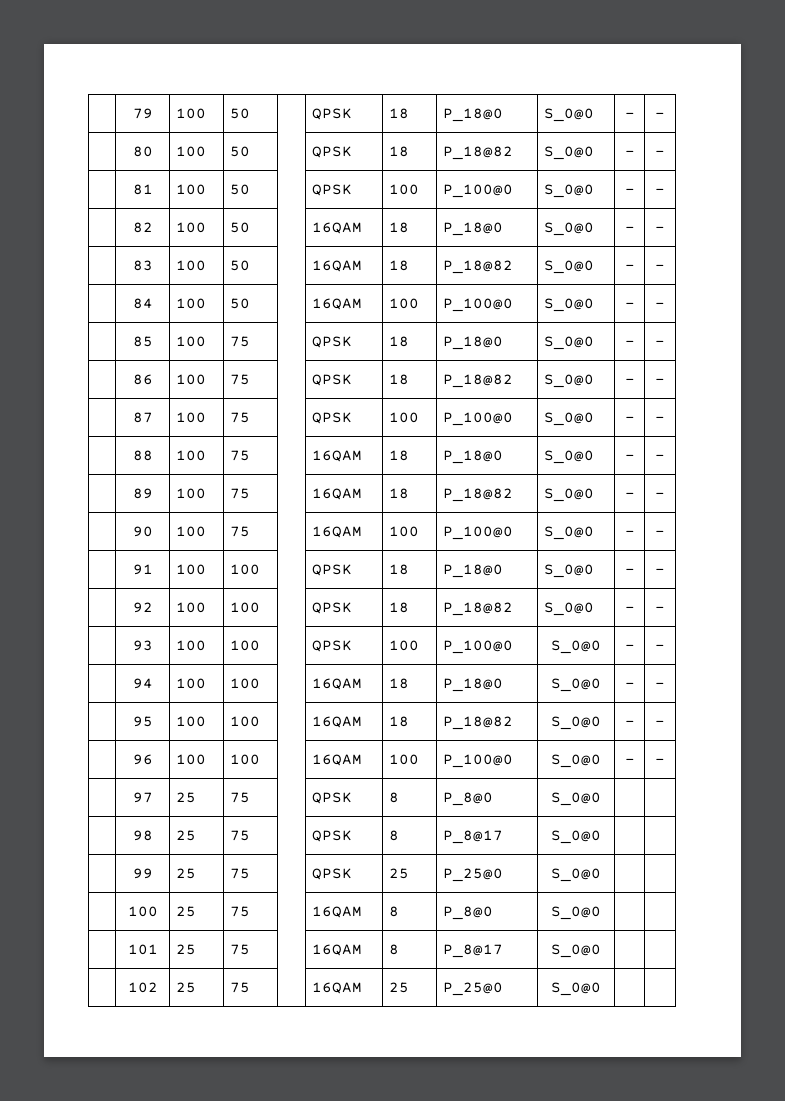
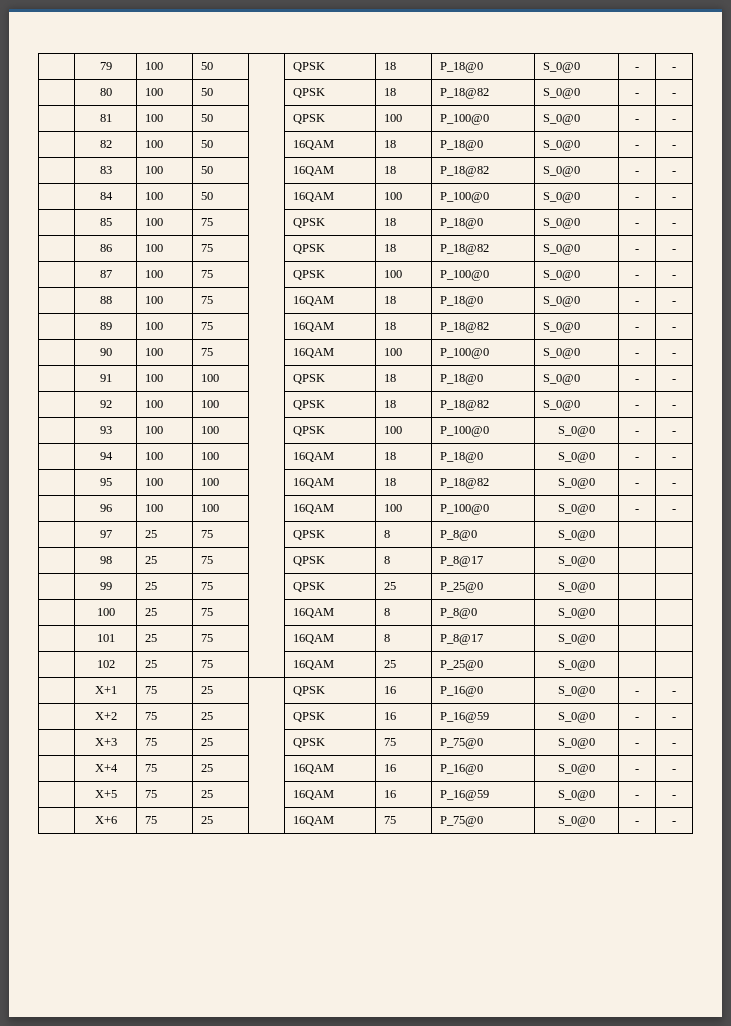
+ | X+1 | 75 | 25 | | QPSK | 16 | P_16@0 | S_0@0 | - | -
+ | X+2 | 75 | 25 | | QPSK | 16 | P_16@59 | S_0@0 | - | -
+ | X+3 | 75 | 25 | | QPSK | 75 | P_75@0 | S_0@0 | - | -
+ | X+4 | 75 | 25 | | 16QAM | 16 | P_16@0 | S_0@0 | - | -
+ | X+5 | 75 | 25 | | 16QAM | 16 | P_16@59 | S_0@0 | - | -
+ | X+6 | 75 | 25 | | 16QAM | 75 | P_75@0 | S_0@0 | - | -

